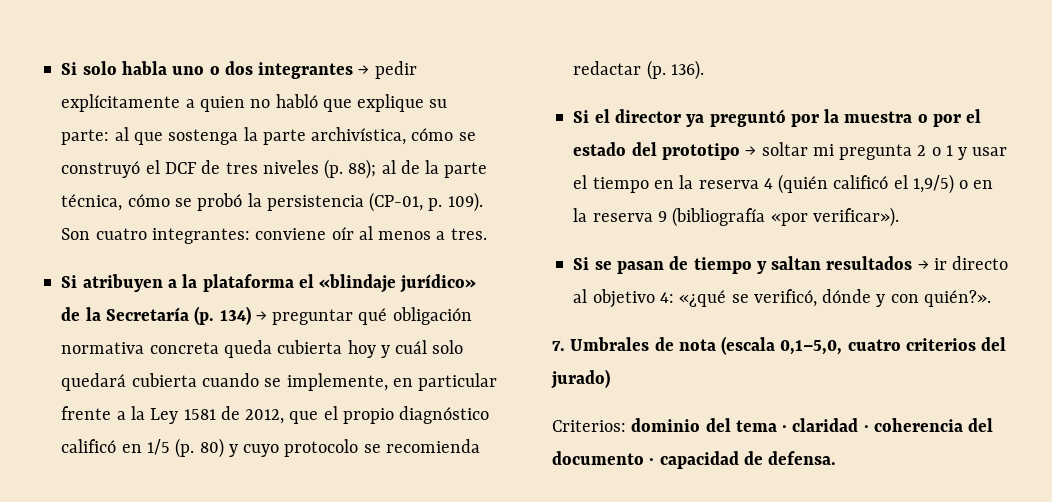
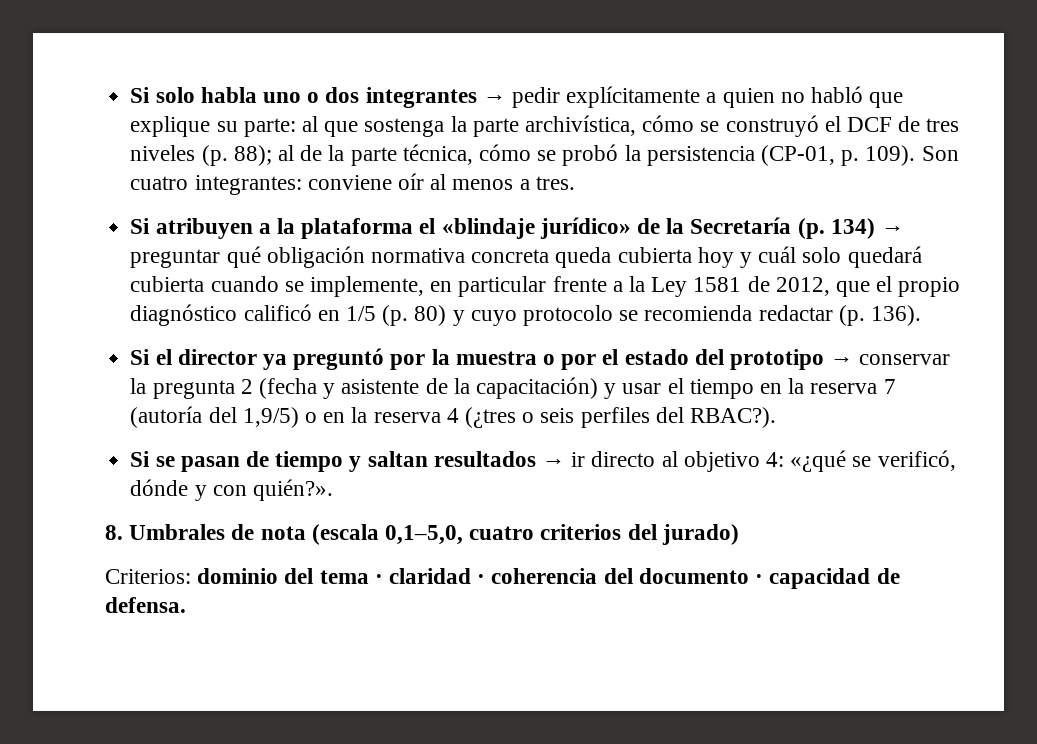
- Si el director ya preguntó por la muestra o por el estado del prototipo → soltar mi pregunta 2 o 1 y usar el tiempo en la reserva 4 (quién calificó el 1,9/5) o en la reserva 9 (bibliografía «por verificar»).
+ Si el director ya preguntó por la muestra o por el estado del prototipo → conservar la pregunta 2 (fecha y asistente de la capacitación) y usar el tiempo en la reserva 7 (autoría del 1,9/5) o en la reserva 4 (¿tres o seis perfiles del RBAC?).
- 7. Umbrales de nota (escala 0,1–5,0, cuatro criterios del jurado)
+ 8. Umbrales de nota (escala 0,1–5,0, cuatro criterios del jurado)

